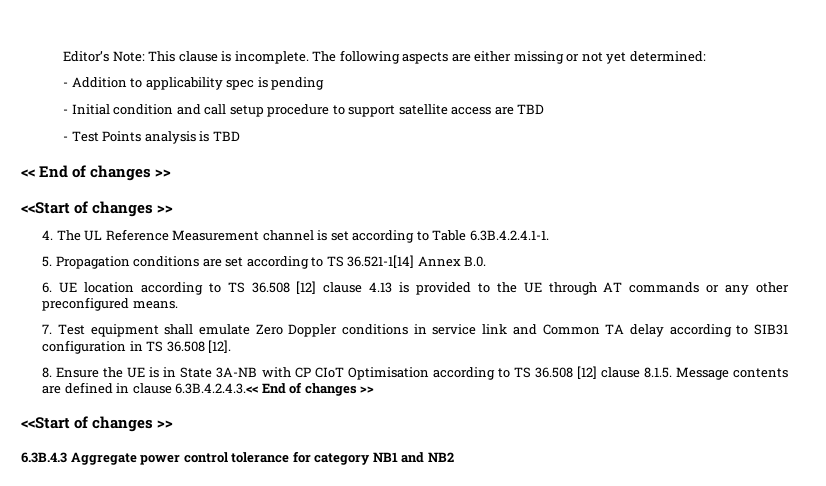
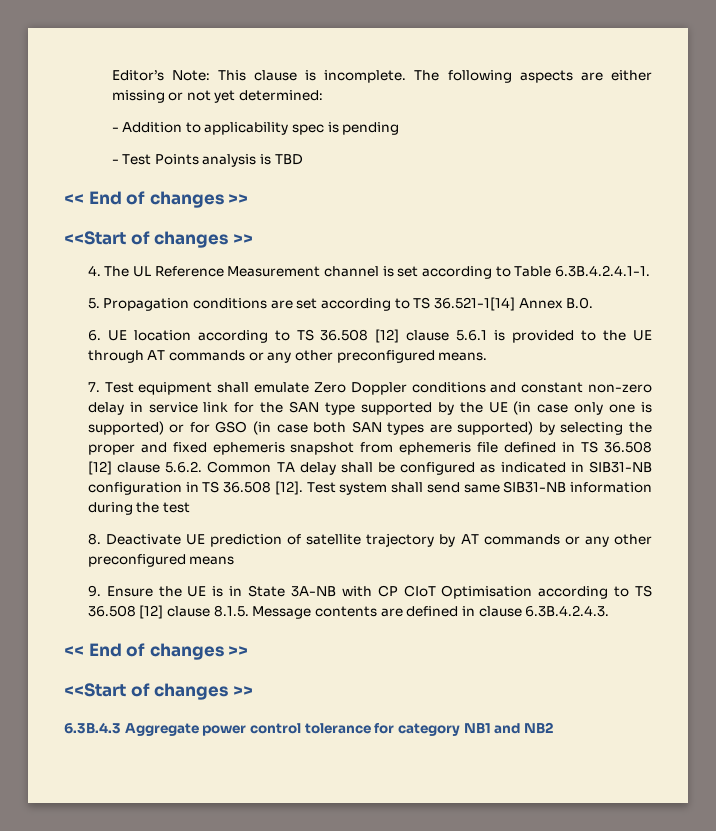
- - Initial condition and call setup procedure to support satellite access are TBD
- 6. UE location according to TS 36.508 [12] clause 4.13 is provided to the UE through AT commands or any other preconfigured means.
+ 6. UE location according to TS 36.508 [12] clause 5.6.1 is provided to the UE through AT commands or any other preconfigured means.
- 7. Test equipment shall emulate Zero Doppler conditions in service link and Common TA delay according to SIB31 configuration in TS 36.508 [12].
- 8. Ensure the UE is in State 3A-NB with CP CIoT Optimisation according to TS 36.508 [12] clause 8.1.5. Message contents are defined in clause 6.3B.4.2.4.3.<< End of changes >>
+ 7. Test equipment shall emulate Zero Doppler conditions and constant non-zero delay in service link for the SAN type supported by the UE (in case only one is supported) or for GSO (in case both SAN types are supported) by selecting the proper and fixed ephemeris snapshot from ephemeris file defined in TS 36.508 [12] clause 5.6.2. Common TA delay shall be configured as indicated in SIB31-NB configuration in TS 36.508 [12]. Test system shall send same SIB31-NB information during the test
+ 8. Deactivate UE prediction of satellite trajectory by AT commands or any other preconfigured means
+ 9. Ensure the UE is in State 3A-NB with CP CIoT Optimisation according to TS 36.508 [12] clause 8.1.5. Message contents are defined in clause 6.3B.4.2.4.3.
+ << End of changes >>

